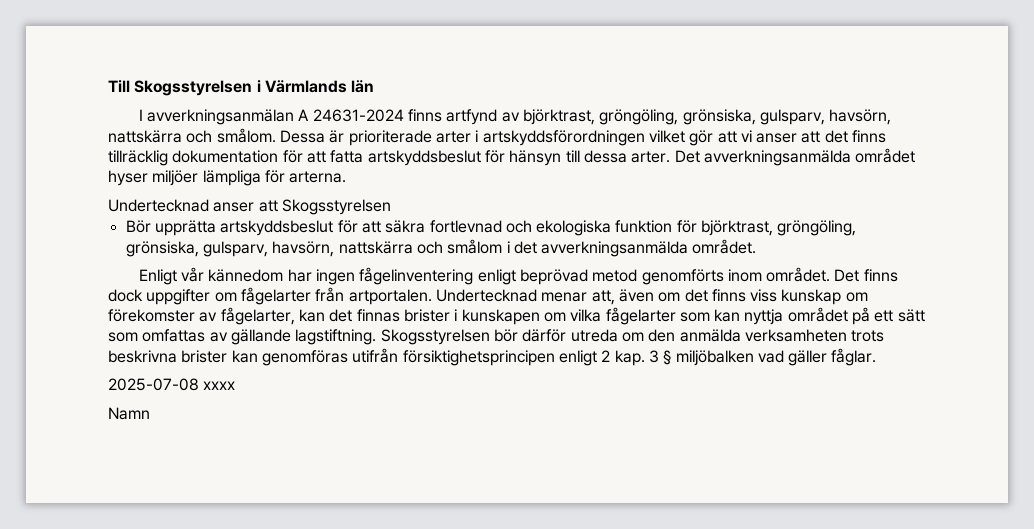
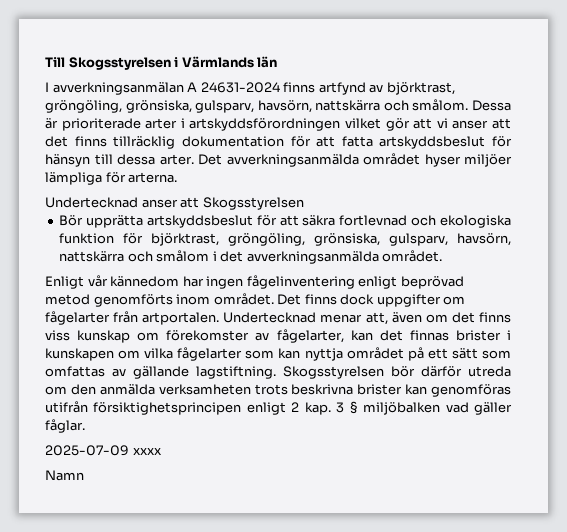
- 2025-07-08 xxxx
+ 2025-07-09 xxxx

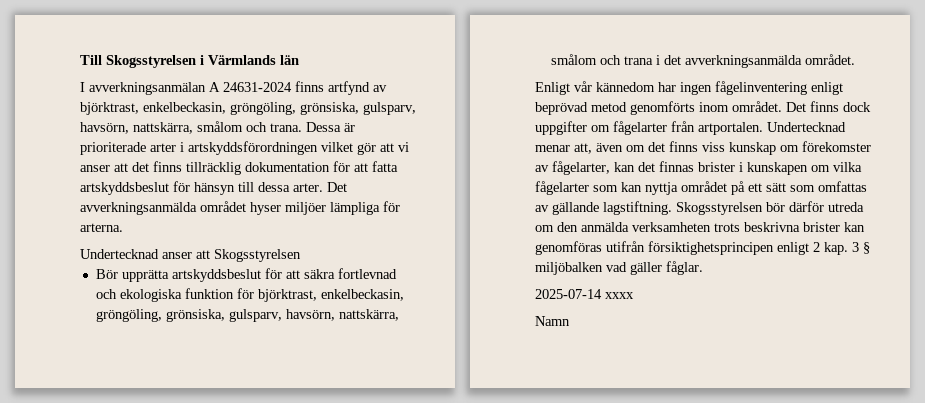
- I avverkningsanmälan A 24631-2024 finns artfynd av björktrast, gröngöling, grönsiska, gulsparv, havsörn, nattskärra och smålom.
+ I avverkningsanmälan A 24631-2024 finns artfynd av björktrast, enkelbeckasin, gröngöling, grönsiska, gulsparv, havsörn, nattskärra, smålom och trana.
- Bör upprätta artskyddsbeslut för att säkra fortlevnad och ekologiska funktion för björktrast, gröngöling, grönsiska, gulsparv, havsörn, nattskärra och smålom i det avverkningsanmälda området.
+ Bör upprätta artskyddsbeslut för att säkra fortlevnad och ekologiska funktion för björktrast, enkelbeckasin, gröngöling, grönsiska, gulsparv, havsörn, nattskärra, smålom och trana i det avverkningsanmälda området.
- 2025-07-09 xxxx
+ 2025-07-14 xxxx

